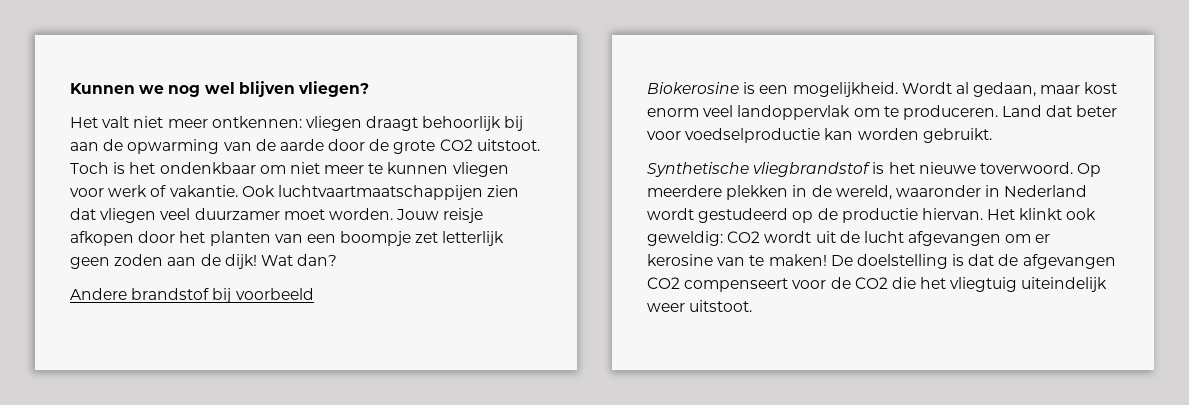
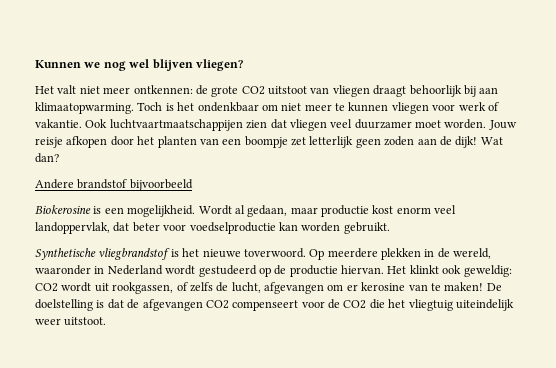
- Het valt niet meer ontkennen: vliegen draagt behoorlijk bij aan de opwarming van de aarde door de grote CO2 uitstoot.
+ Het valt niet meer ontkennen: de grote CO2 uitstoot van vliegen draagt behoorlijk bij aan klimaatopwarming.
- Andere brandstof bij voorbeeld
+ Andere brandstof bijvoorbeeld
- Wordt al gedaan, maar kost enorm veel landoppervlak om te produceren. Land dat beter voor voedselproductie kan worden gebruikt.
+ Wordt al gedaan, maar productie kost enorm veel landoppervlak, dat beter voor voedselproductie kan worden gebruikt.
- Het klinkt ook geweldig: CO2 wordt uit de lucht afgevangen om er kerosine van te maken!
+ Het klinkt ook geweldig: CO2 wordt uit rookgassen, of zelfs de lucht, afgevangen om er kerosine van te maken!

